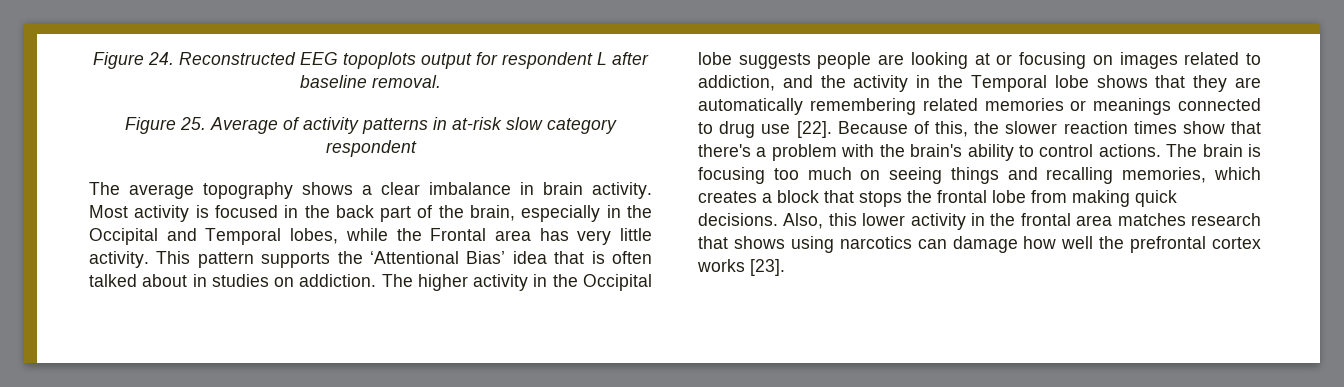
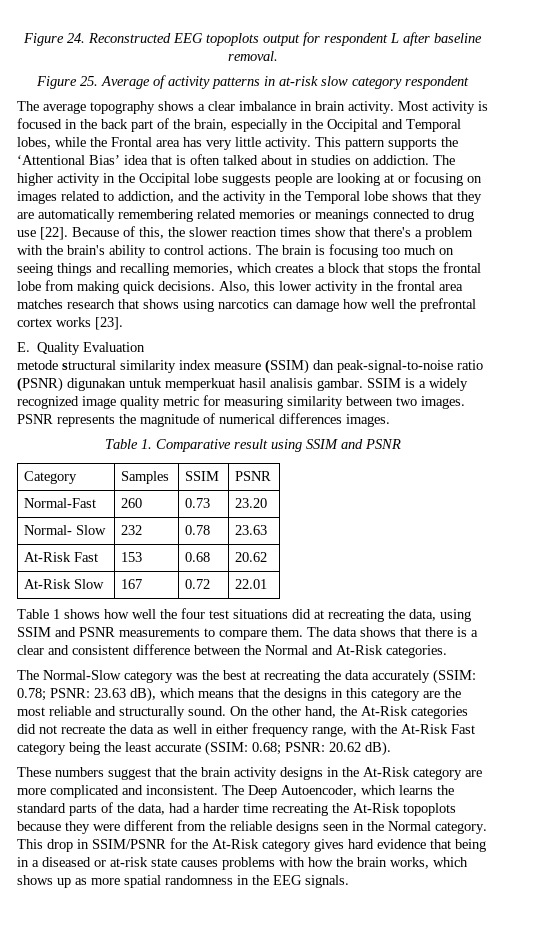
+ E. Quality Evaluation
+ metode structural similarity index measure (SSIM) dan peak-signal-to-noise ratio (PSNR) digunakan untuk memperkuat hasil analisis gambar. SSIM is a widely recognized image quality metric for measuring similarity between two images. PSNR represents the magnitude of numerical differences images.
+ Table 1. Comparative result using SSIM and PSNR
+ Category | Samples | SSIM | PSNR
+ Normal-Fast | 260 | 0.73 | 23.20
+ Normal- Slow | 232 | 0.78 | 23.63
+ At-Risk Fast | 153 | 0.68 | 20.62
+ At-Risk Slow | 167 | 0.72 | 22.01
+ Table 1 shows how well the four test situations did at recreating the data, using SSIM and PSNR measurements to compare them. The data shows that there is a clear and consistent difference between the Normal and At-Risk categories.
+ The Normal-Slow category was the best at recreating the data accurately (SSIM: 0.78; PSNR: 23.63 dB), which means that the designs in this category are the most reliable and structurally sound. On the other hand, the At-Risk categories did not recreate the data as well in either frequency range, with the At-Risk Fast category being the least accurate (SSIM: 0.68; PSNR: 20.62 dB).
+ These numbers suggest that the brain activity designs in the At-Risk category are more complicated and inconsistent. The Deep Autoencoder, which learns the standard parts of the data, had a harder time recreating the At-Risk topoplots because they were different from the reliable designs seen in the Normal category. This drop in SSIM/PSNR for the At-Risk category gives hard evidence that being in a diseased or at-risk state causes problems with how the brain works, which shows up as more spatial randomness in the EEG signals.

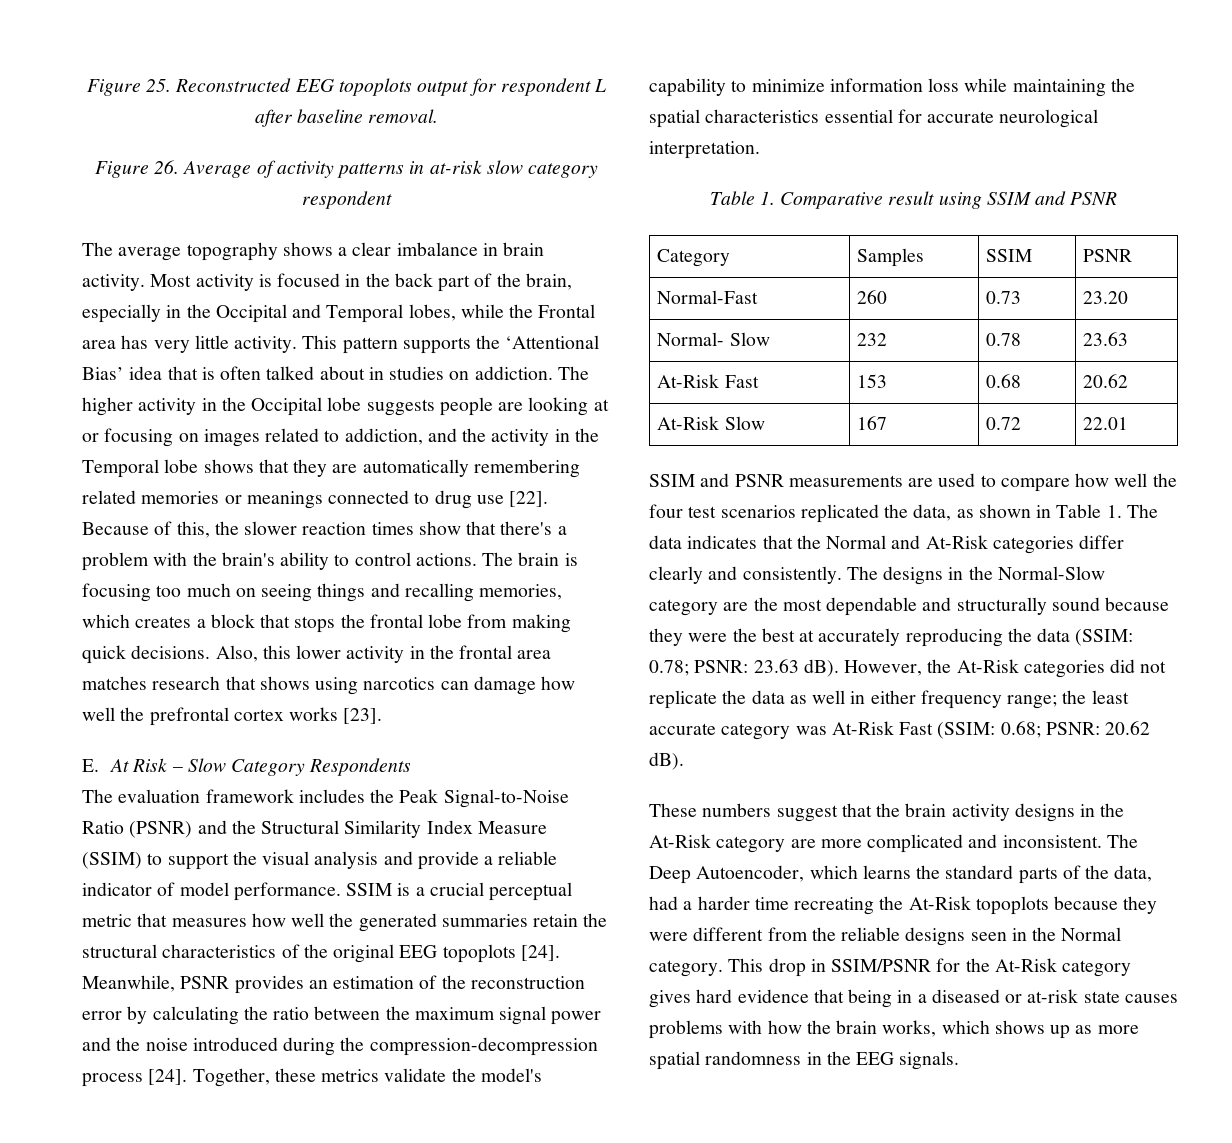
- Figure 24. Reconstructed EEG topoplots output for respondent L after baseline removal.
+ Figure 25. Reconstructed EEG topoplots output for respondent L after baseline removal.
- Figure 25. Average of activity patterns in at-risk slow category respondent
+ Figure 26. Average of activity patterns in at-risk slow category respondent
- E. Quality Evaluation
- metode structural similarity index measure (SSIM) dan peak-signal-to-noise ratio (PSNR) digunakan untuk memperkuat hasil analisis gambar. SSIM is a widely recognized image quality metric for measuring similarity between two images. PSNR represents the magnitude of numerical differences images.
+ E. At Risk – Slow Category Respondents
+ The evaluation framework includes the Peak Signal-to-Noise Ratio (PSNR) and the Structural Similarity Index Measure (SSIM) to support the visual analysis and provide a reliable indicator of model performance. SSIM is a crucial perceptual metric that measures how well the generated summaries retain the structural characteristics of the original EEG topoplots [24]. Meanwhile, PSNR provides an estimation of the reconstruction error by calculating the ratio between the maximum signal power and the noise introduced during the compression-decompression process [24]. Together, these metrics validate the model's capability to minimize information loss while maintaining the spatial characteristics essential for accurate neurological interpretation.
- Table 1 shows how well the four test situations did at recreating the data, using SSIM and PSNR measurements to compare them. The data shows that there is a clear and consistent difference between the Normal and At-Risk categories.
- The Normal-Slow category was the best at recreating the data accurately (SSIM: 0.78; PSNR: 23.63 dB), which means that the designs in this category are the most reliable and structurally sound. On the other hand, the At-Risk categories did not recreate the data as well in either frequency range, with the At-Risk Fast category being the least accurate (SSIM: 0.68; PSNR: 20.62 dB).
+ SSIM and PSNR measurements are used to compare how well the four test scenarios replicated the data, as shown in Table 1. The data indicates that the Normal and At-Risk categories differ clearly and consistently. The designs in the Normal-Slow category are the most dependable and structurally sound because they were the best at accurately reproducing the data (SSIM: 0.78; PSNR: 23.63 dB). However, the At-Risk categories did not replicate the data as well in either frequency range; the least accurate category was At-Risk Fast (SSIM: 0.68; PSNR: 20.62 dB).

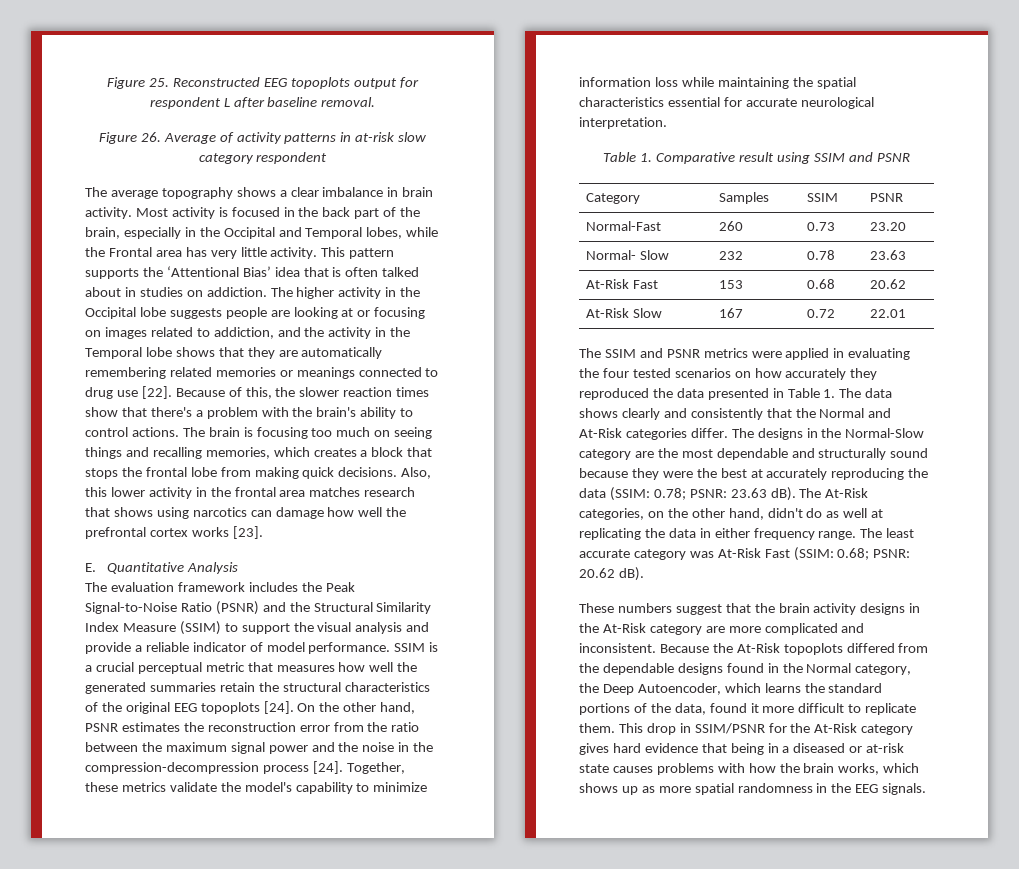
- E. At Risk – Slow Category Respondents
+ E. Quantitative Analysis
- Meanwhile, PSNR provides an estimation of the reconstruction error by calculating the ratio between the maximum signal power and the noise introduced during the compression-decompression process [24].
+ On the other hand, PSNR estimates the reconstruction error from the ratio between the maximum signal power and the noise in the compression-decompression process [24].
- SSIM and PSNR measurements are used to compare how well the four test scenarios replicated the data, as shown in Table 1. The data indicates that the Normal and At-Risk categories differ clearly and consistently.
+ The SSIM and PSNR metrics were applied in evaluating the four tested scenarios on how accurately they reproduced the data presented in Table 1. The data shows clearly and consistently that the Normal and At-Risk categories differ.
- However, the At-Risk categories did not replicate the data as well in either frequency range; the least accurate category was At-Risk Fast (SSIM: 0.68; PSNR: 20.62 dB).
+ The At-Risk categories, on the other hand, didn't do as well at replicating the data in either frequency range. The least accurate category was At-Risk Fast (SSIM: 0.68; PSNR: 20.62 dB).
- The Deep Autoencoder, which learns the standard parts of the data, had a harder time recreating the At-Risk topoplots because they were different from the reliable designs seen in the Normal category.
+ Because the At-Risk topoplots differed from the dependable designs found in the Normal category, the Deep Autoencoder, which learns the standard portions of the data, found it more difficult to replicate them.

